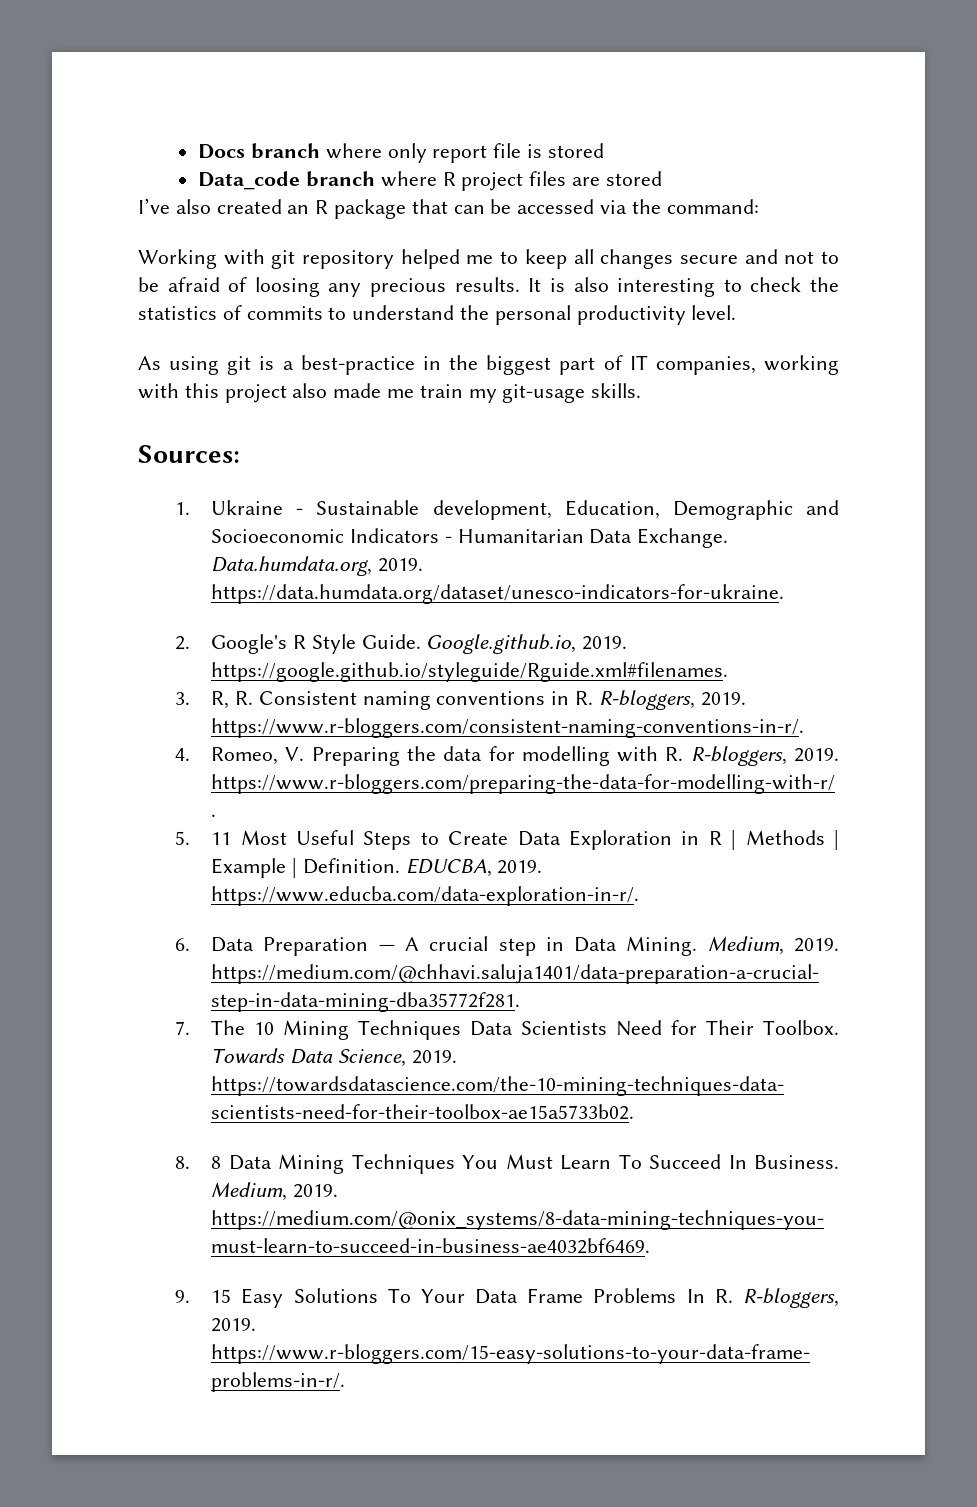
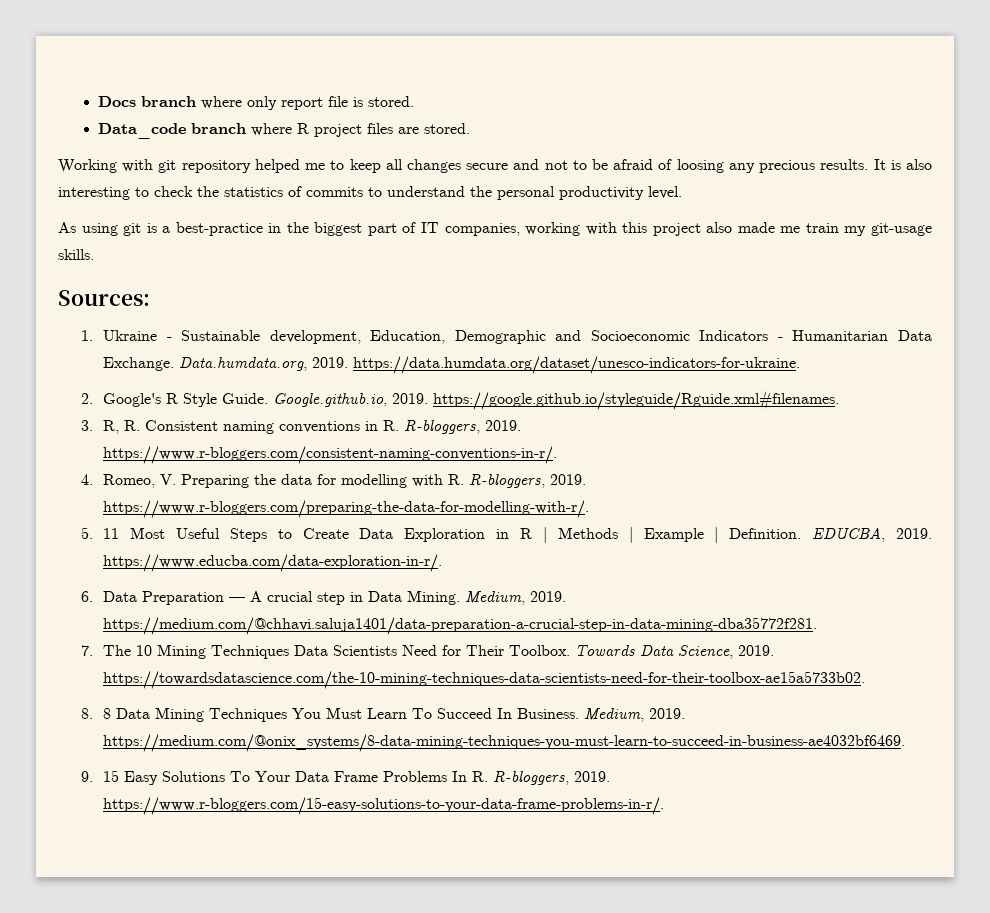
- Docs branch where only report file is stored
+ Docs branch where only report file is stored.
- Data_code branch where R project files are stored
- I’ve also created an R package that can be accessed via the command:
+ Data_code branch where R project files are stored.

